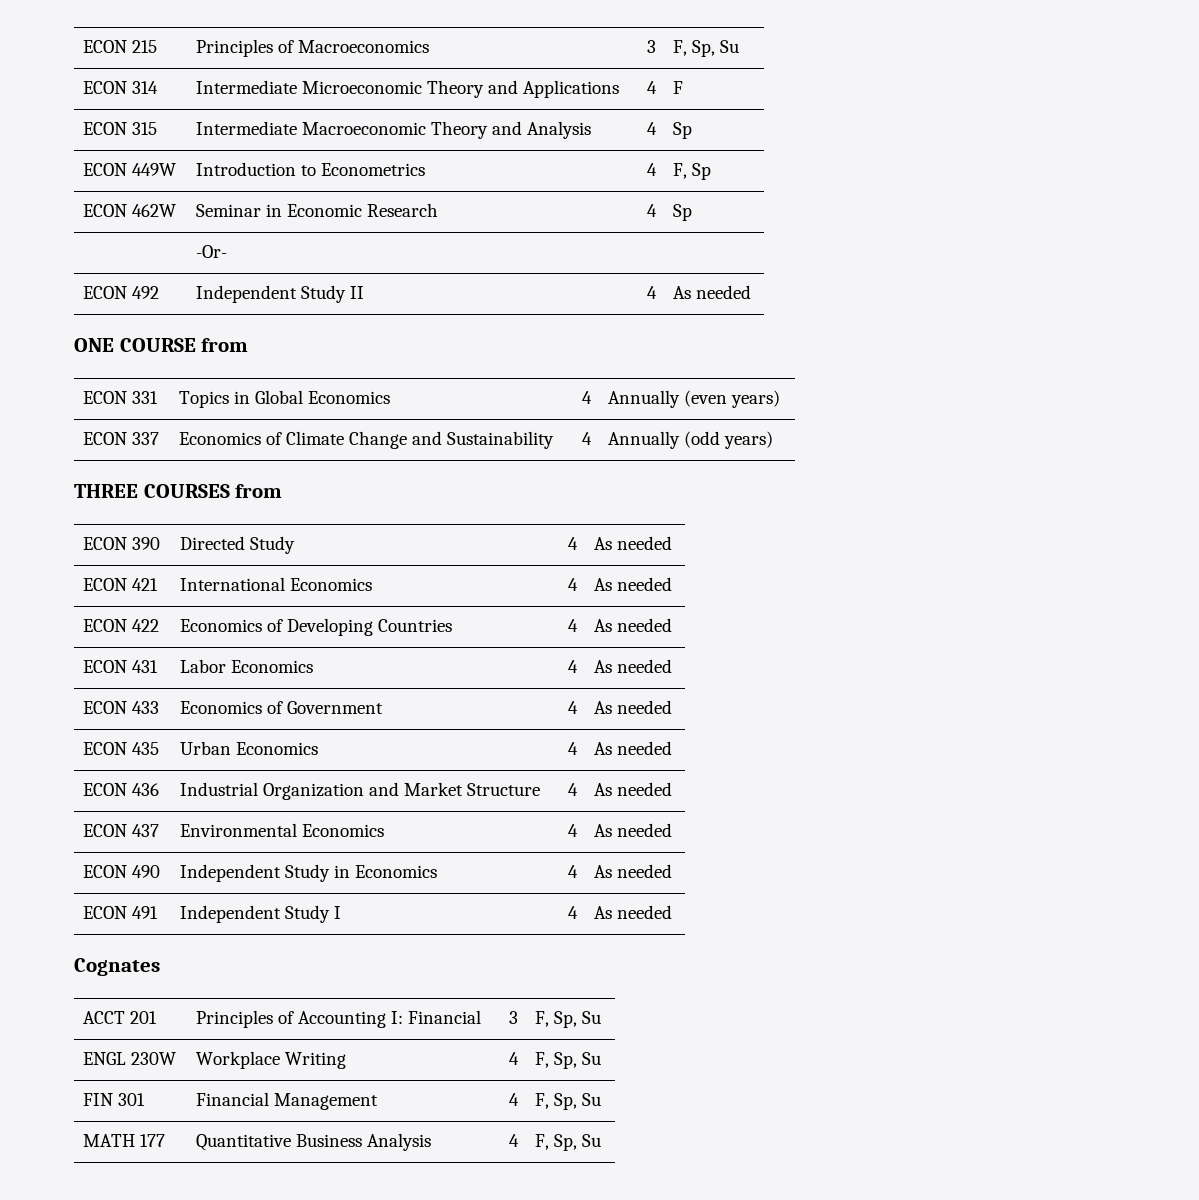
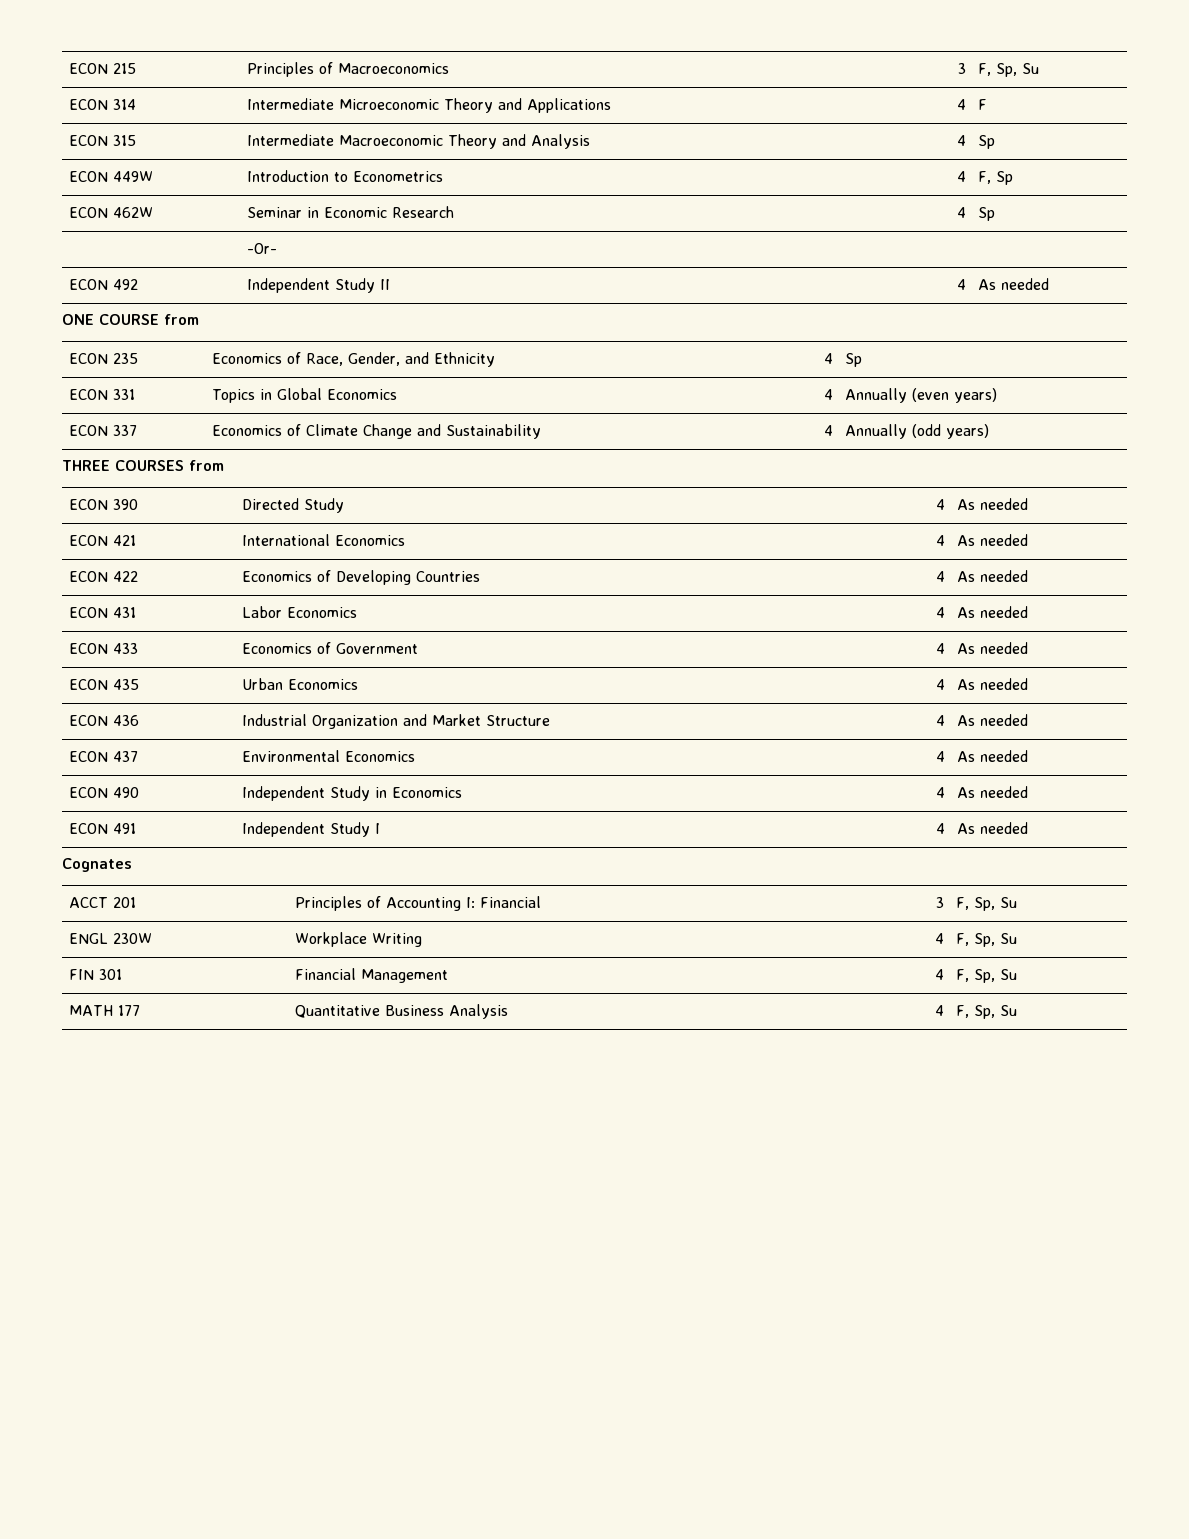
+ ECON 235 | Economics of Race, Gender, and Ethnicity | 4 | Sp

